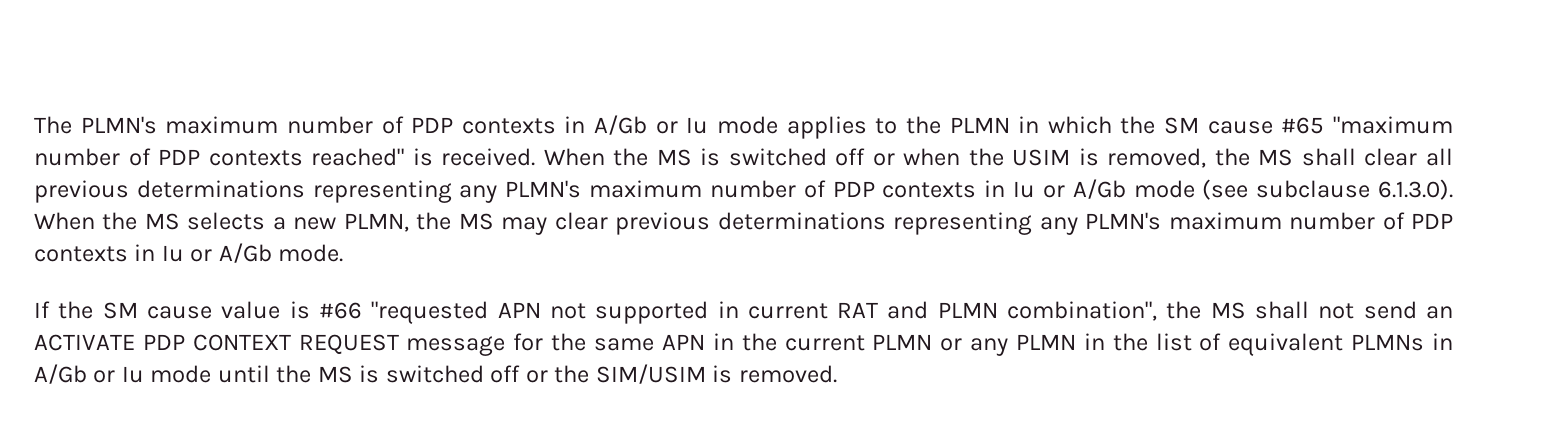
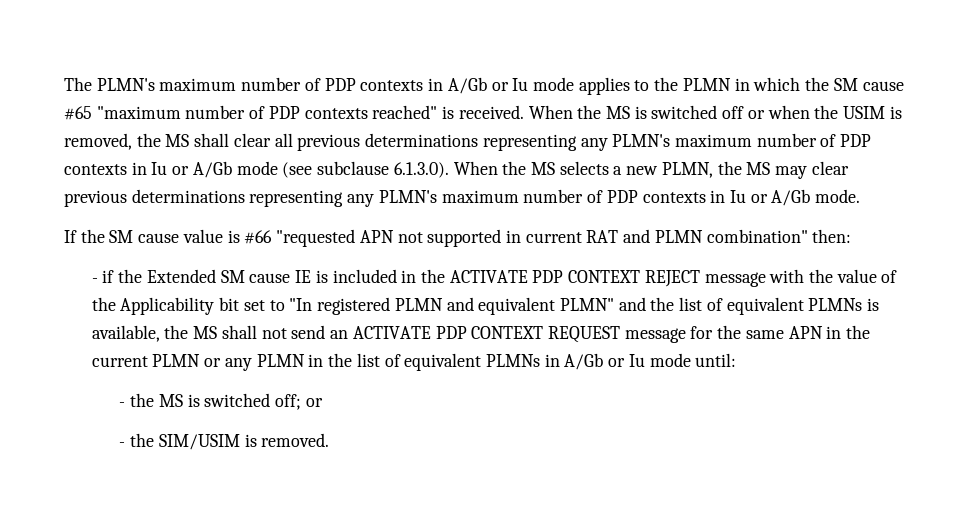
- If the SM cause value is #66 "requested APN not supported in current RAT and PLMN combination", the MS shall not send an ACTIVATE PDP CONTEXT REQUEST message for the same APN in the current PLMN or any PLMN in the list of equivalent PLMNs in A/Gb or Iu mode until the MS is switched off or the SIM/USIM is removed.
+ If the SM cause value is #66 "requested APN not supported in current RAT and PLMN combination" then:
+ - if the Extended SM cause IE is included in the ACTIVATE PDP CONTEXT REJECT message with the value of the Applicability bit set to "In registered PLMN and equivalent PLMN" and the list of equivalent PLMNs is available, the MS shall not send an ACTIVATE PDP CONTEXT REQUEST message for the same APN in the current PLMN or any PLMN in the list of equivalent PLMNs in A/Gb or Iu mode until:
+ - the MS is switched off; or
+ - the SIM/USIM is removed.

